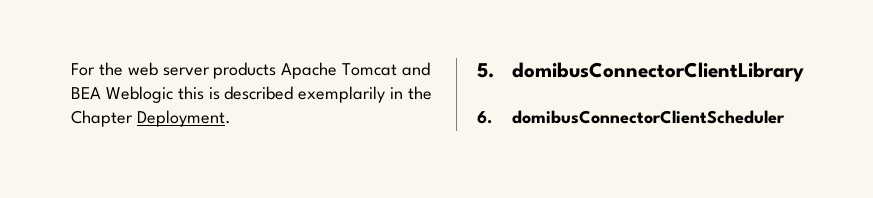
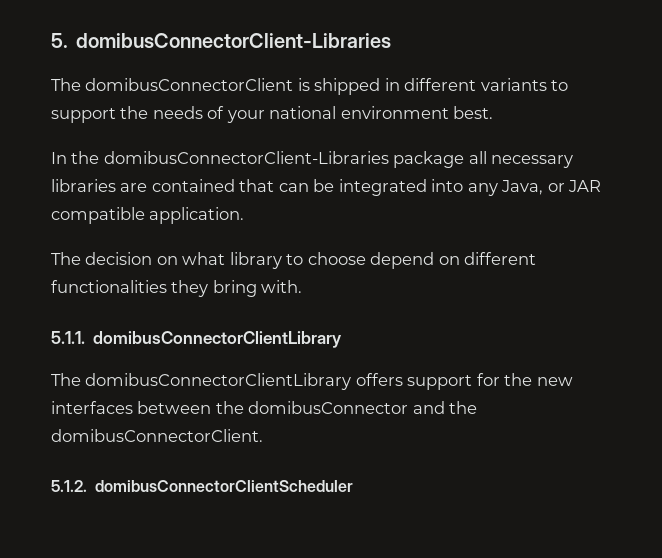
- For the web server products Apache Tomcat and BEA Weblogic this is described exemplarily in the Chapter Deployment.
- 5. domibusConnectorClientLibrary
- 6. domibusConnectorClientScheduler
+ 5. domibusConnectorClient-Libraries
+ The domibusConnectorClient is shipped in different variants to support the needs of your national environment best.
+ In the domibusConnectorClient-Libraries package all necessary libraries are contained that can be integrated into any Java, or JAR compatible application.
+ The decision on what library to choose depend on different functionalities they bring with.
+ 5.1.1. domibusConnectorClientLibrary
+ The domibusConnectorClientLibrary offers support for the new interfaces between the domibusConnector and the domibusConnectorClient.
+ 5.1.2. domibusConnectorClientScheduler

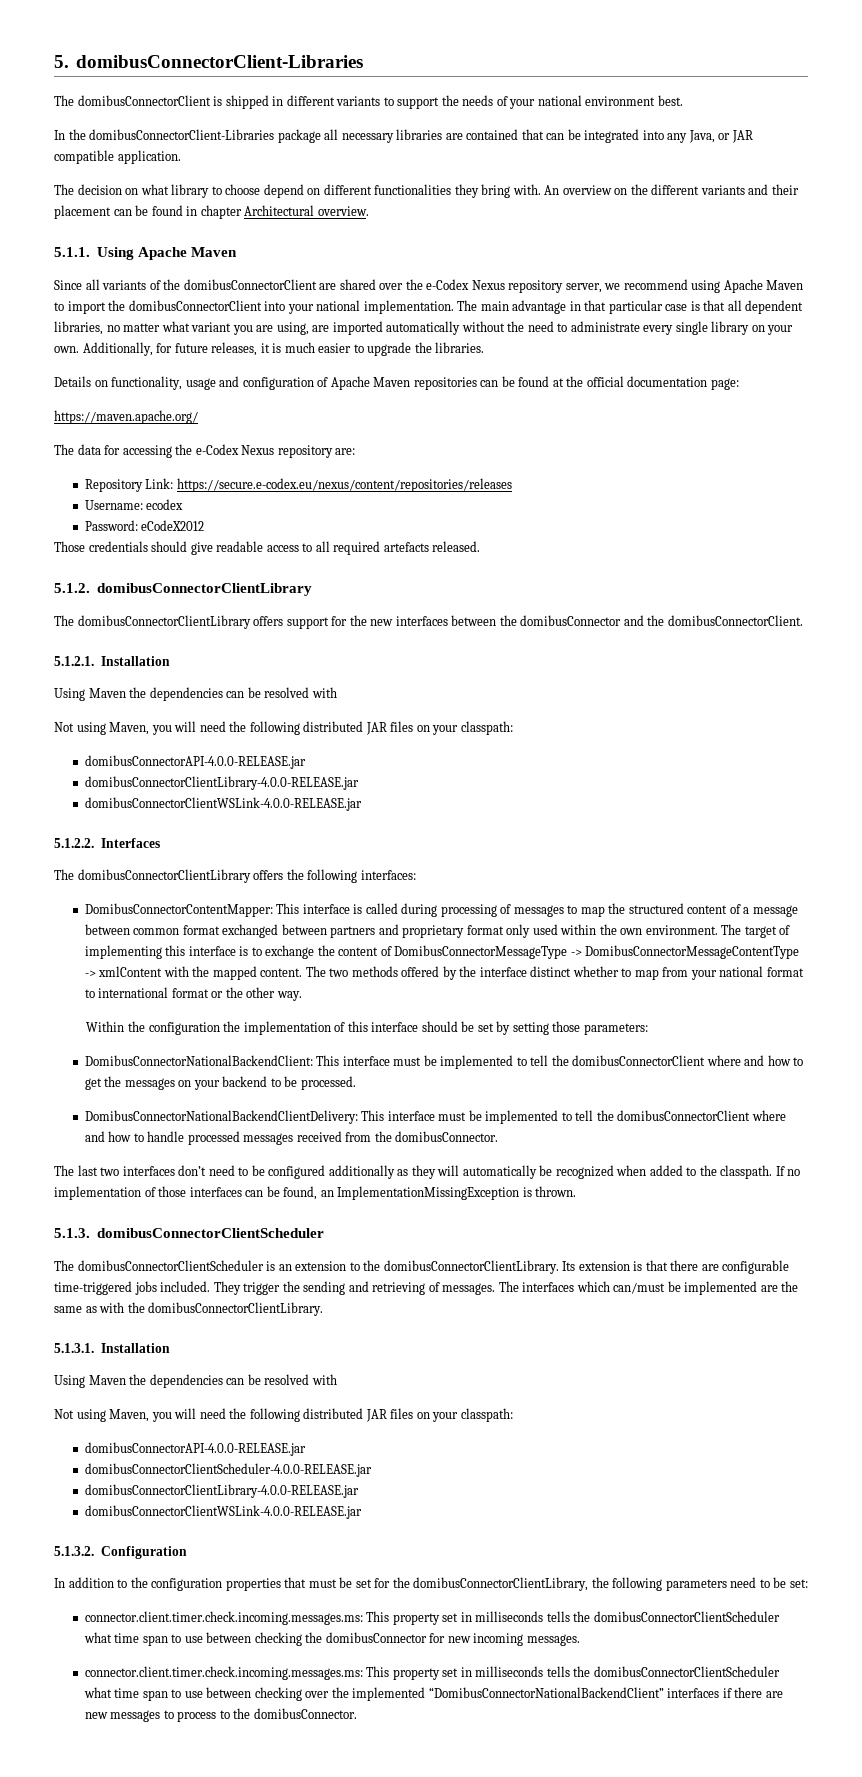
- The decision on what library to choose depend on different functionalities they bring with.
- 5.1.1. domibusConnectorClientLibrary
+ The decision on what library to choose depend on different functionalities they bring with. An overview on the different variants and their placement can be found in chapter Architectural overview.
+ 5.1.1. Using Apache Maven
+ Since all variants of the domibusConnectorClient are shared over the e-Codex Nexus repository server, we recommend using Apache Maven to import the domibusConnectorClient into your national implementation. The main advantage in that particular case is that all dependent libraries, no matter what variant you are using, are imported automatically without the need to administrate every single library on your own. Additionally, for future releases, it is much easier to upgrade the libraries.
+ Details on functionality, usage and configuration of Apache Maven repositories can be found at the official documentation page:
+ https://maven.apache.org/
+ The data for accessing the e-Codex Nexus repository are:
+ Repository Link: https://secure.e-codex.eu/nexus/content/repositories/releases
+ Username: ecodex
+ Password: eCodeX2012
+ Those credentials should give readable access to all required artefacts released.
+ 5.1.2. domibusConnectorClientLibrary
- 5.1.2. domibusConnectorClientScheduler
+ 5.1.2.1. Installation
+ Using Maven the dependencies can be resolved with
+ Not using Maven, you will need the following distributed JAR files on your classpath:
+ domibusConnectorAPI-4.0.0-RELEASE.jar
+ domibusConnectorClientLibrary-4.0.0-RELEASE.jar
+ domibusConnectorClientWSLink-4.0.0-RELEASE.jar
+ 5.1.2.2. Interfaces
+ The domibusConnectorClientLibrary offers the following interfaces:
+ DomibusConnectorContentMapper: This interface is called during processing of messages to map the structured content of a message between common format exchanged between partners and proprietary format only used within the own environment. The target of implementing this interface is to exchange the content of DomibusConnectorMessageType -> DomibusConnectorMessageContentType -> xmlContent with the mapped content. The two methods offered by the interface distinct whether to map from your national format to international format or the other way.
+ Within the configuration the implementation of this interface should be set by setting those parameters:
+ DomibusConnectorNationalBackendClient: This interface must be implemented to tell the domibusConnectorClient where and how to get the messages on your backend to be processed.
+ DomibusConnectorNationalBackendClientDelivery: This interface must be implemented to tell the domibusConnectorClient where and how to handle processed messages received from the domibusConnector.
+ The last two interfaces don’t need to be configured additionally as they will automatically be recognized when added to the classpath. If no implementation of those interfaces can be found, an ImplementationMissingException is thrown.
+ 5.1.3. domibusConnectorClientScheduler
+ The domibusConnectorClientScheduler is an extension to the domibusConnectorClientLibrary. Its extension is that there are configurable time-triggered jobs included. They trigger the sending and retrieving of messages. The interfaces which can/must be implemented are the same as with the domibusConnectorClientLibrary.
+ 5.1.3.1. Installation
+ Using Maven the dependencies can be resolved with
+ Not using Maven, you will need the following distributed JAR files on your classpath:
+ domibusConnectorAPI-4.0.0-RELEASE.jar
+ domibusConnectorClientScheduler-4.0.0-RELEASE.jar
+ domibusConnectorClientLibrary-4.0.0-RELEASE.jar
+ domibusConnectorClientWSLink-4.0.0-RELEASE.jar
+ 5.1.3.2. Configuration
+ In addition to the configuration properties that must be set for the domibusConnectorClientLibrary, the following parameters need to be set:
+ connector.client.timer.check.incoming.messages.ms: This property set in milliseconds tells the domibusConnectorClientScheduler what time span to use between checking the domibusConnector for new incoming messages.
+ connector.client.timer.check.incoming.messages.ms: This property set in milliseconds tells the domibusConnectorClientScheduler what time span to use between checking over the implemented “DomibusConnectorNationalBackendClient” interfaces if there are new messages to process to the domibusConnector.

